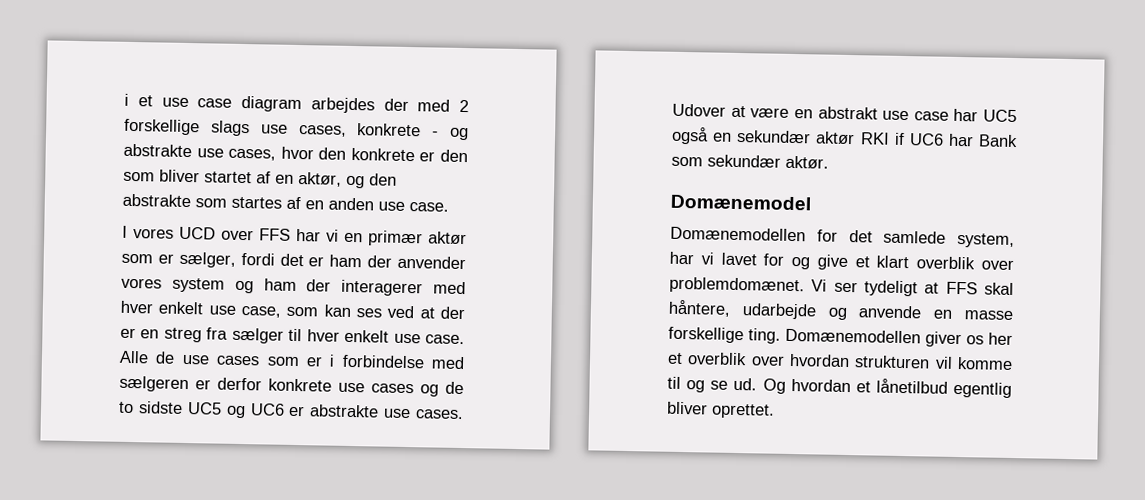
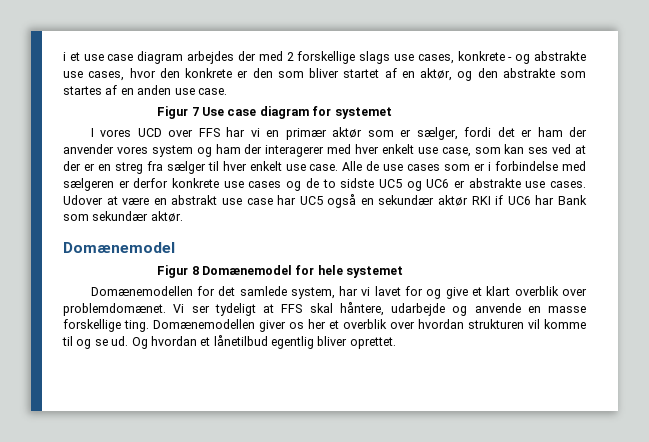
+ Figur 7 Use case diagram for systemet
+ Figur 8 Domænemodel for hele systemet

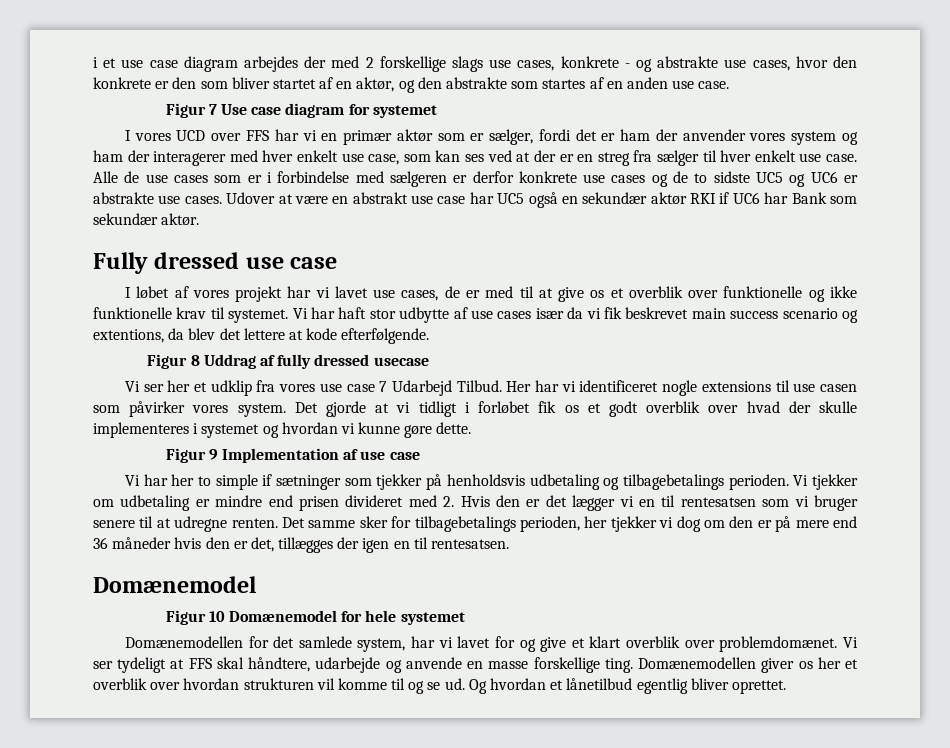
+ Fully dressed use case
+ I løbet af vores projekt har vi lavet use cases, de er med til at give os et overblik over funktionelle og ikke funktionelle krav til systemet. Vi har haft stor udbytte af use cases især da vi fik beskrevet main success scenario og extentions, da blev det lettere at kode efterfølgende.
+ Figur 8 Uddrag af fully dressed usecase
+ Vi ser her et udklip fra vores use case 7 Udarbejd Tilbud. Her har vi identificeret nogle extensions til use casen som påvirker vores system. Det gjorde at vi tidligt i forløbet fik os et godt overblik over hvad der skulle implementeres i systemet og hvordan vi kunne gøre dette.
+ Figur 9 Implementation af use case
+ Vi har her to simple if sætninger som tjekker på henholdsvis udbetaling og tilbagebetalings perioden. Vi tjekker om udbetaling er mindre end prisen divideret med 2. Hvis den er det lægger vi en til rentesatsen som vi bruger senere til at udregne renten. Det samme sker for tilbagebetalings perioden, her tjekker vi dog om den er på mere end 36 måneder hvis den er det, tillægges der igen en til rentesatsen.
- Figur 8 Domænemodel for hele systemet
+ Figur 10 Domænemodel for hele systemet
- Vi ser tydeligt at FFS skal håntere, udarbejde og anvende en masse forskellige ting.
+ Vi ser tydeligt at FFS skal håndtere, udarbejde og anvende en masse forskellige ting.

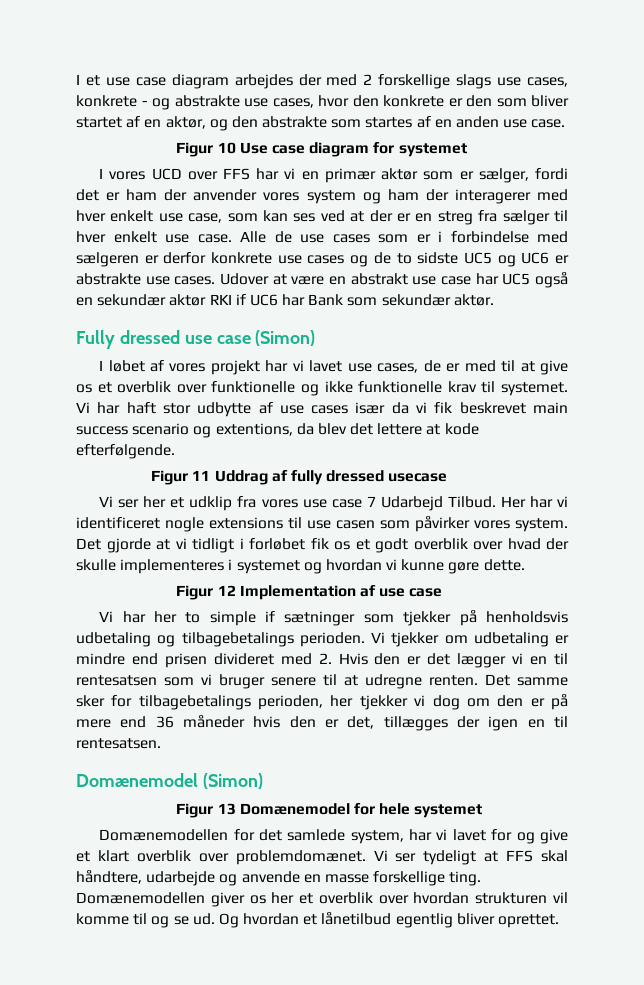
- i et use case diagram arbejdes der med 2 forskellige slags use cases, konkrete - og abstrakte use cases, hvor den konkrete er den som bliver startet af en aktør, og den abstrakte som startes af en anden use case.
+ I et use case diagram arbejdes der med 2 forskellige slags use cases, konkrete - og abstrakte use cases, hvor den konkrete er den som bliver startet af en aktør, og den abstrakte som startes af en anden use case.
- Figur 7 Use case diagram for systemet
+ Figur 10 Use case diagram for systemet
- Fully dressed use case
+ Fully dressed use case (Simon)
- Figur 8 Uddrag af fully dressed usecase
+ Figur 11 Uddrag af fully dressed usecase
- Figur 9 Implementation af use case
+ Figur 12 Implementation af use case
  Det samme sker for tilbagebetalings perioden, her tjekker vi dog om den er på mere end 36 måneder hvis den er det, tillægges der igen en til rentesatsen.
- Domænemodel
- Figur 10 Domænemodel for hele systemet
+ Domænemodel (Simon)
+ Figur 13 Domænemodel for hele systemet

